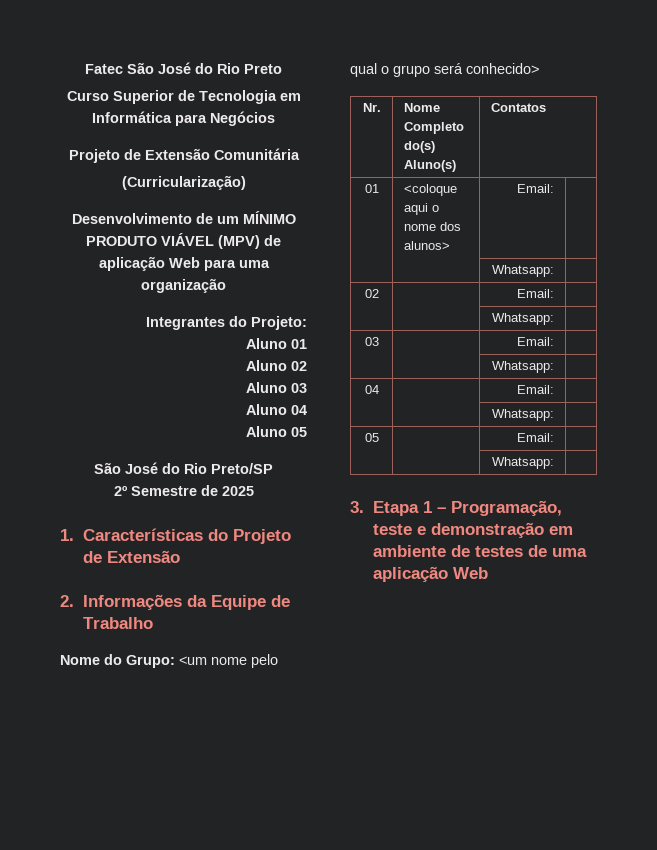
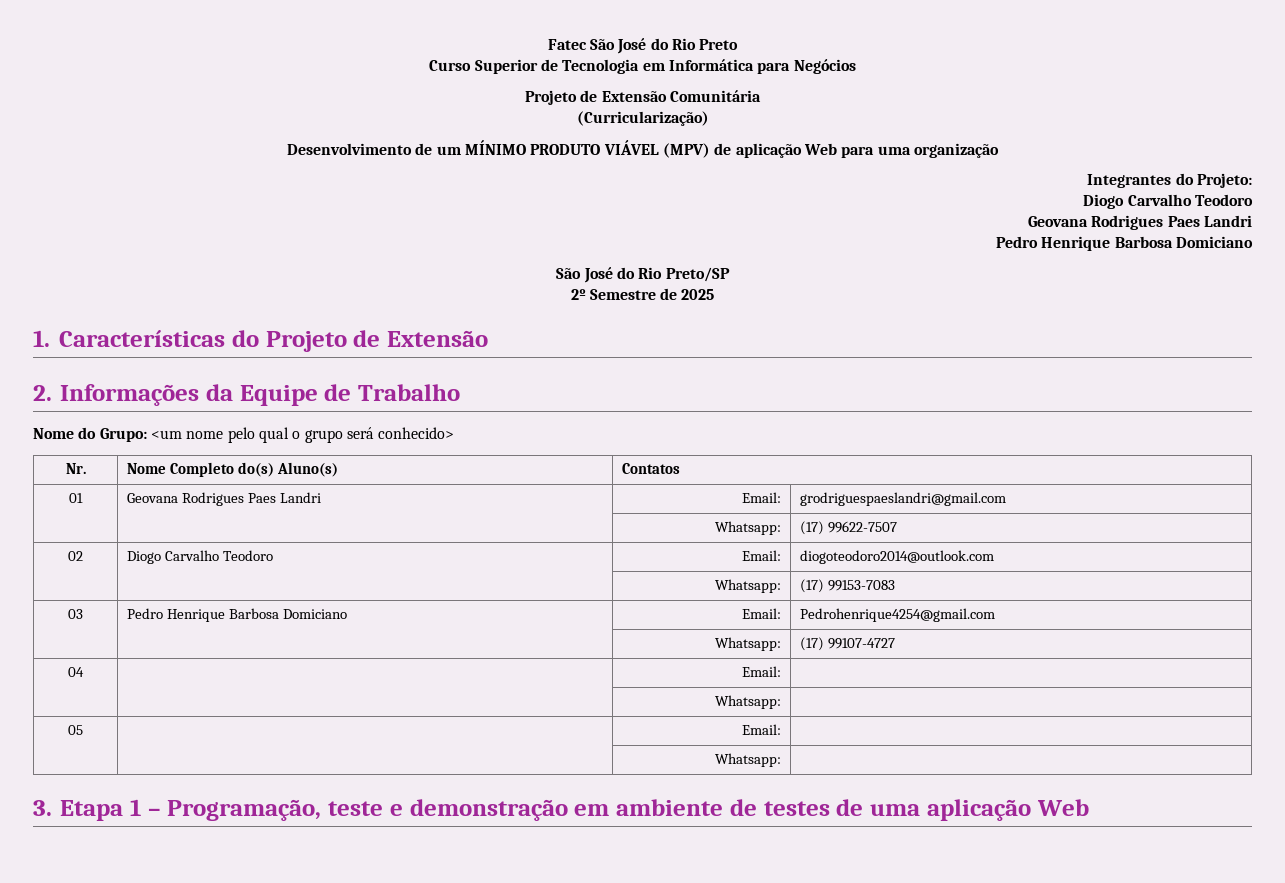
  Integrantes do Projeto:
- Aluno 01
- Aluno 02
- Aluno 03
- Aluno 04
- Aluno 05
+ Diogo Carvalho Teodoro
+ Geovana Rodrigues Paes Landri
+ Pedro Henrique Barbosa Domiciano
- 01 | <coloque aqui o nome dos alunos> | Email: |
- | | Whatsapp: |
+ 01 | Geovana Rodrigues Paes Landri | Email: | grodriguespaeslandri@gmail.com
+ | | Whatsapp: | (17) 99622-7507
- 02 | | Email: |
- | | Whatsapp: |
+ 02 | Diogo Carvalho Teodoro | Email: | diogoteodoro2014@outlook.com
+ | | Whatsapp: | (17) 99153-7083
- 03 | | Email: |
- | | Whatsapp: |
+ 03 | Pedro Henrique Barbosa Domiciano | Email: | Pedrohenrique4254@gmail.com
+ | | Whatsapp: | (17) 99107-4727

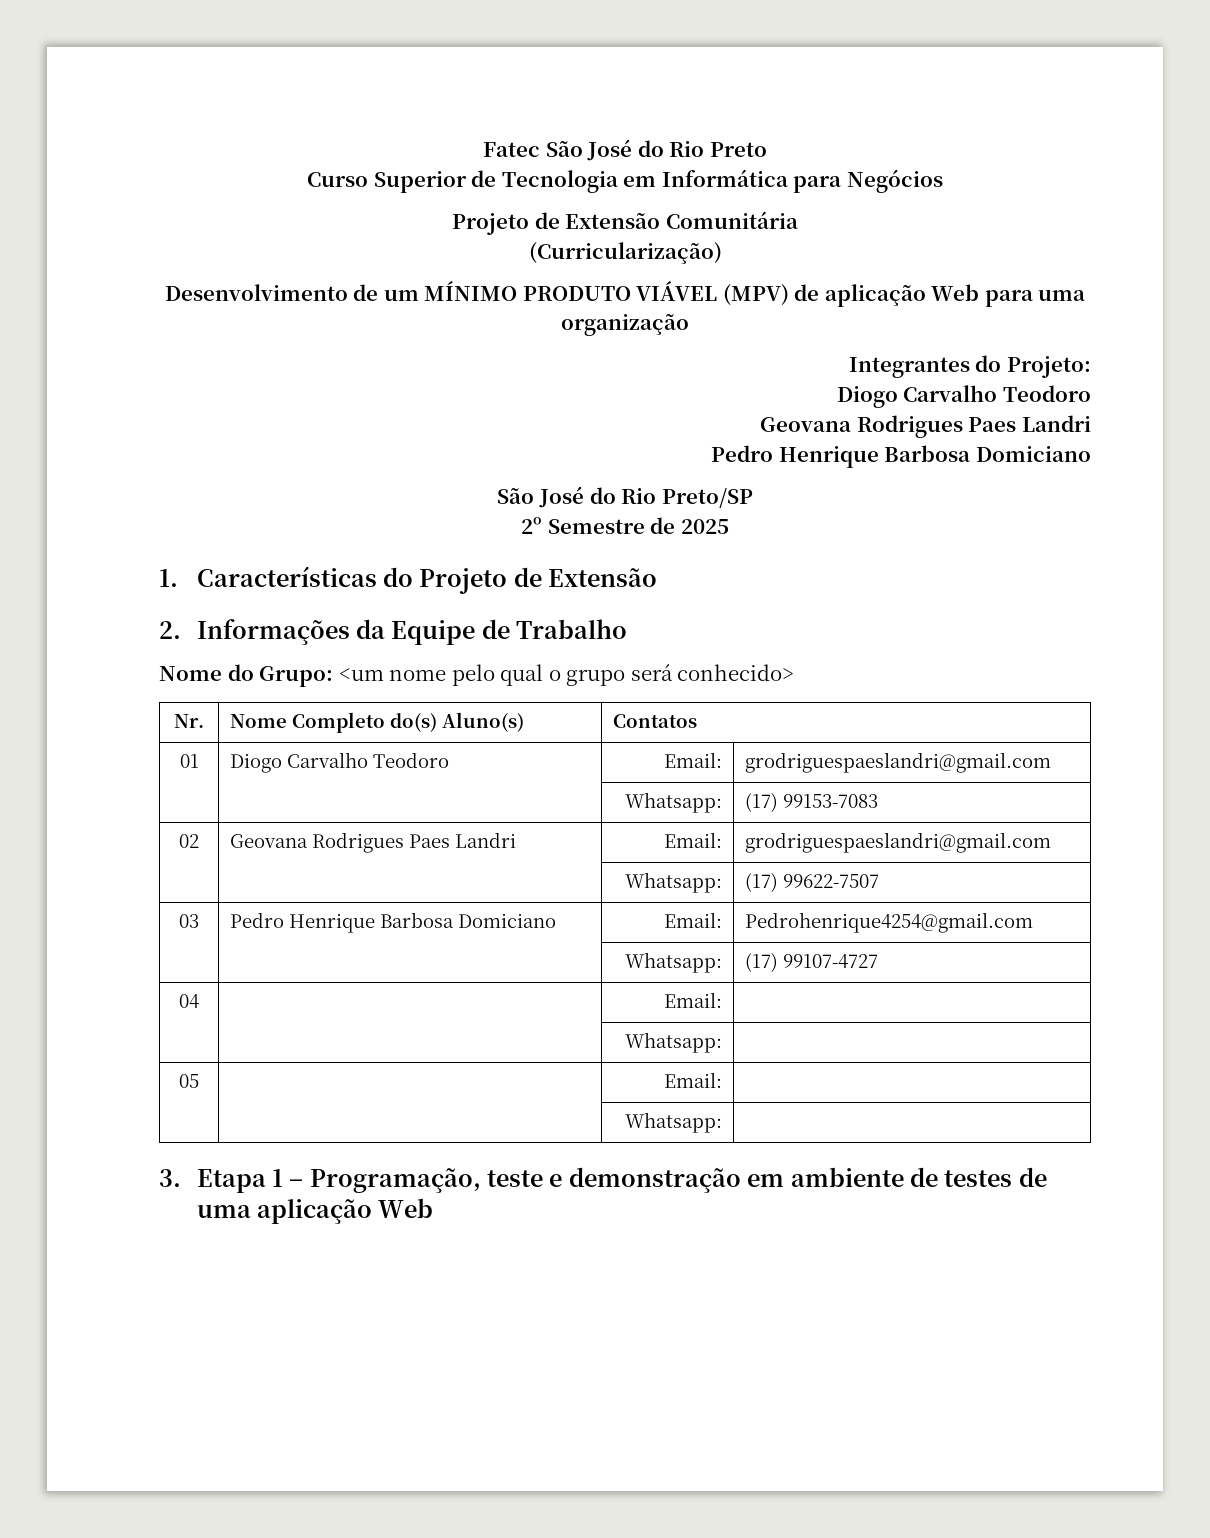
- 01 | Geovana Rodrigues Paes Landri | Email: | grodriguespaeslandri@gmail.com
+ 01 | Diogo Carvalho Teodoro | Email: | grodriguespaeslandri@gmail.com
+ | | Whatsapp: | (17) 99153-7083
+ 02 | Geovana Rodrigues Paes Landri | Email: | grodriguespaeslandri@gmail.com
- 02 | Diogo Carvalho Teodoro | Email: | diogoteodoro2014@outlook.com
- | | Whatsapp: | (17) 99153-7083

